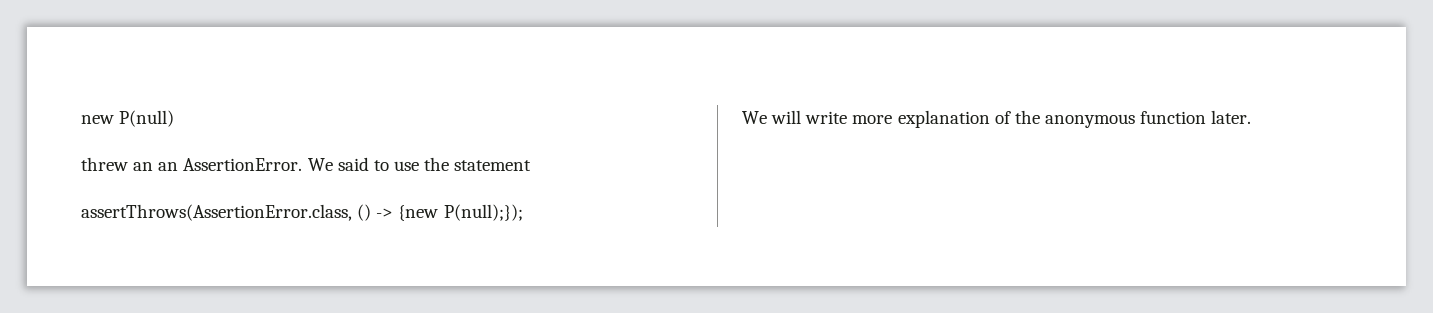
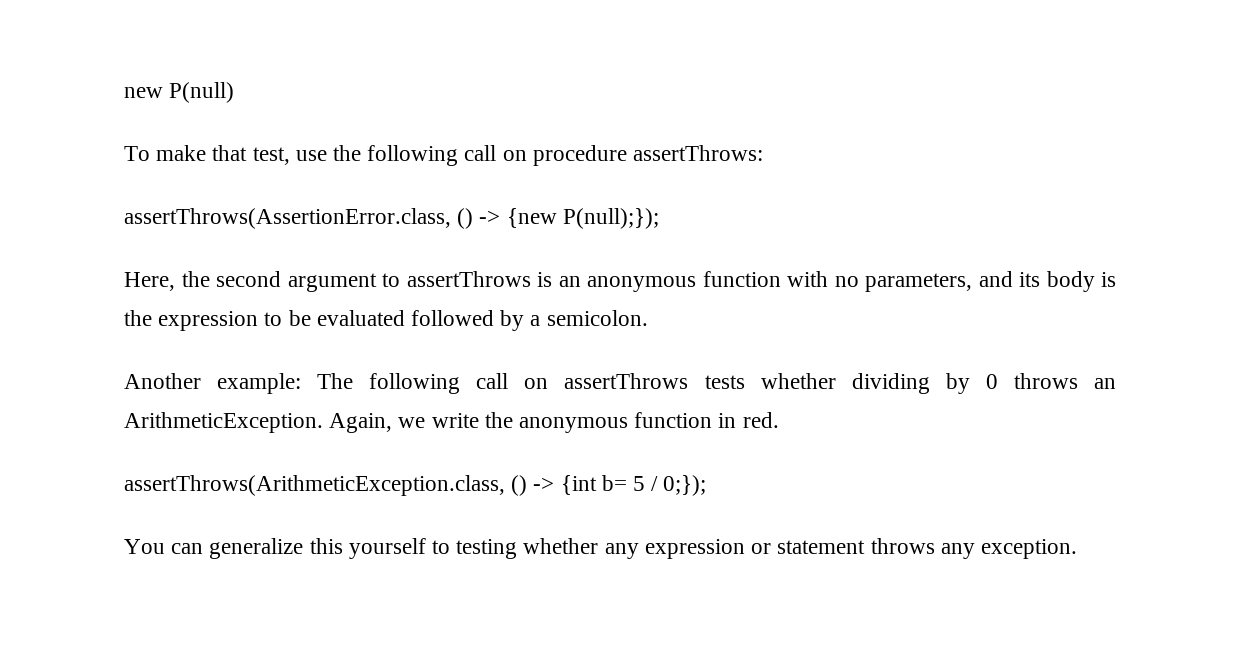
- threw an an AssertionError. We said to use the statement
+ To make that test, use the following call on procedure assertThrows:
- We will write more explanation of the anonymous function later.
+ Here, the second argument to assertThrows is an anonymous function with no parameters, and its body is the expression to be evaluated followed by a semicolon.
+ Another example: The following call on assertThrows tests whether dividing by 0 throws an ArithmeticException. Again, we write the anonymous function in red.
+ assertThrows(ArithmeticException.class, () -> {int b= 5 / 0;});
+ You can generalize this yourself to testing whether any expression or statement throws any exception.

